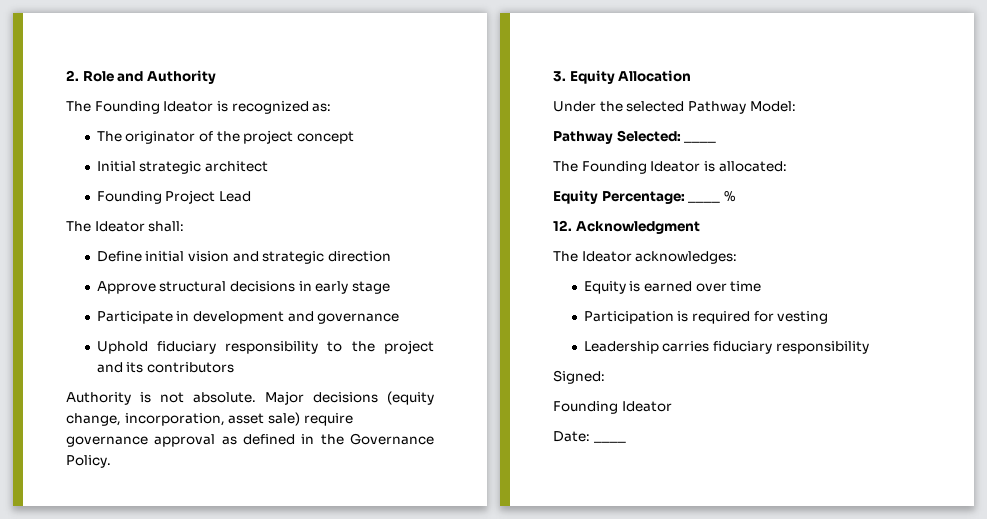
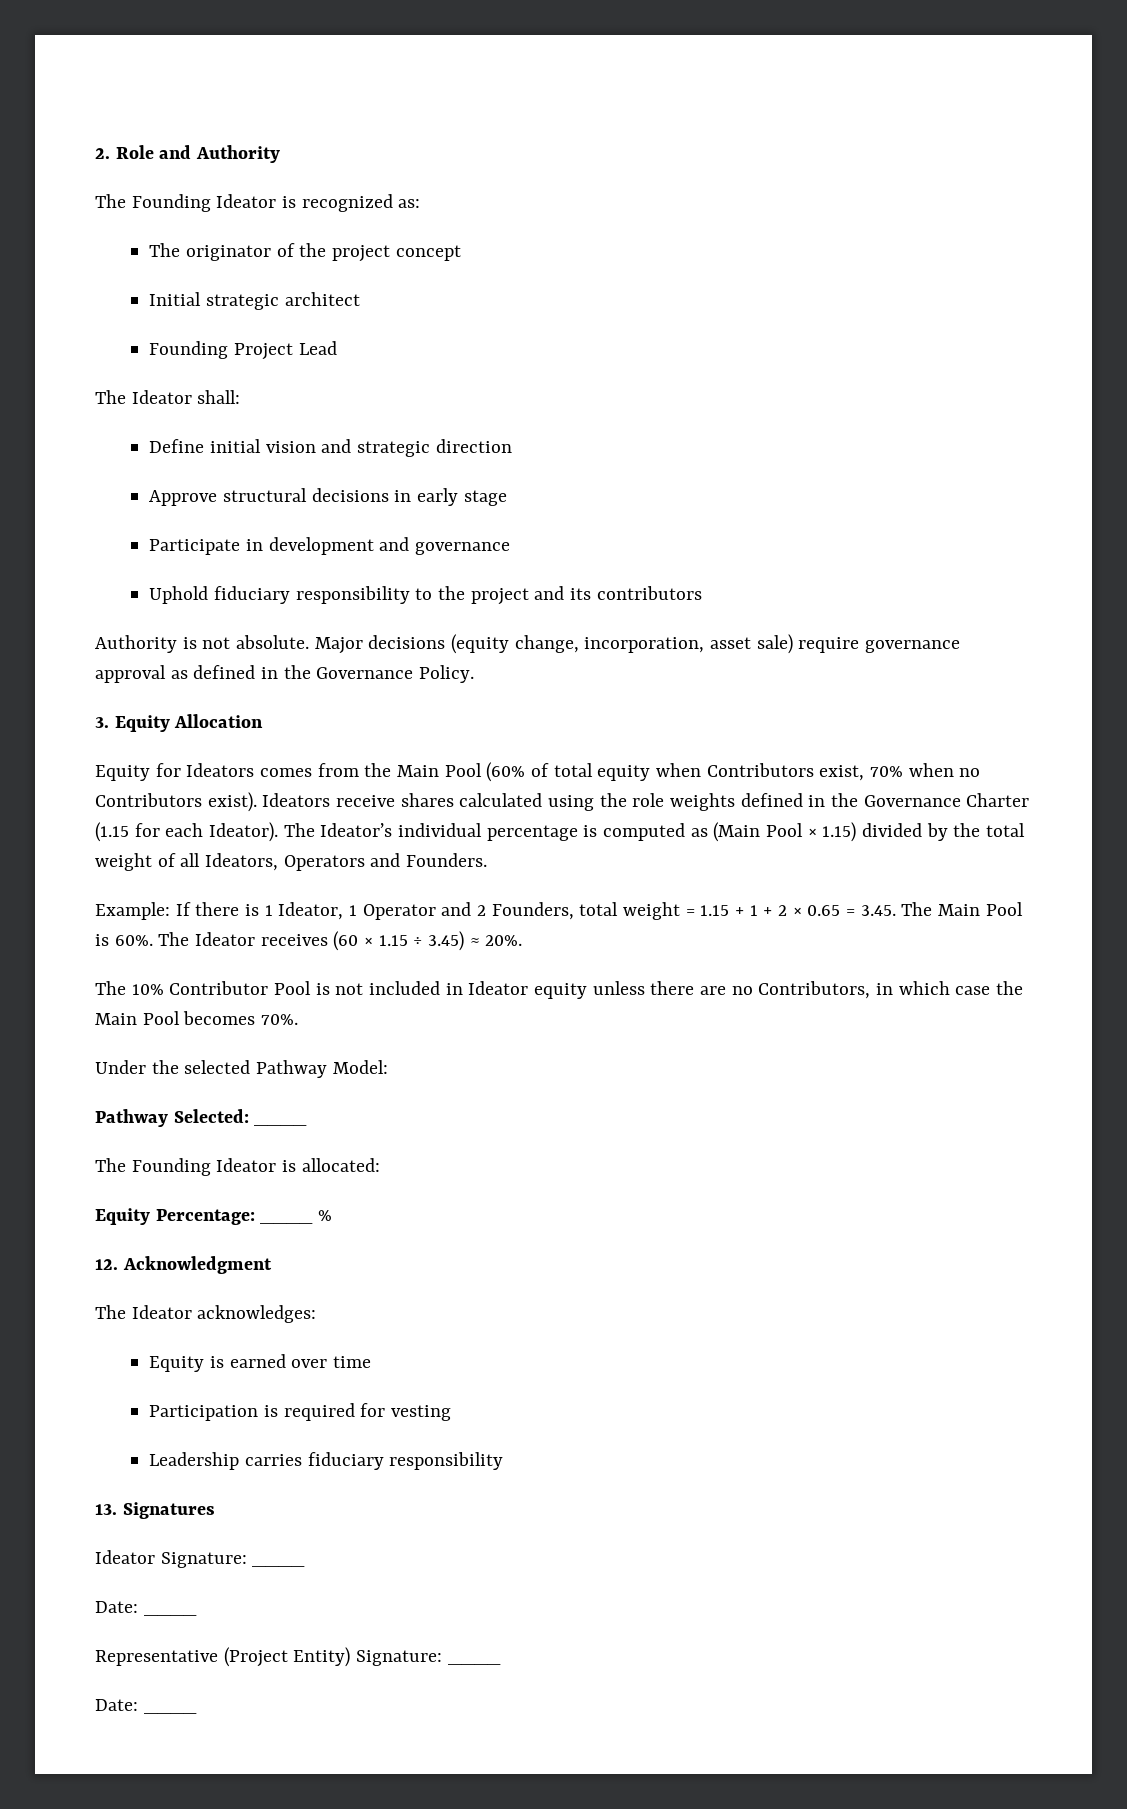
+ Equity for Ideators comes from the Main Pool (60% of total equity when Contributors exist, 70% when no Contributors exist). Ideators receive shares calculated using the role weights defined in the Governance Charter (1.15 for each Ideator). The Ideator’s individual percentage is computed as (Main Pool × 1.15) divided by the total weight of all Ideators, Operators and Founders.
+ Example: If there is 1 Ideator, 1 Operator and 2 Founders, total weight = 1.15 + 1 + 2 × 0.65 = 3.45. The Main Pool is 60%. The Ideator receives (60 × 1.15 ÷ 3.45) ≈ 20%.
+ The 10% Contributor Pool is not included in Ideator equity unless there are no Contributors, in which case the Main Pool becomes 70%.
- Signed:
- Founding Ideator
+ 13. Signatures
+ Ideator Signature: ____
+ Date: ____
+ Representative (Project Entity) Signature: ____

